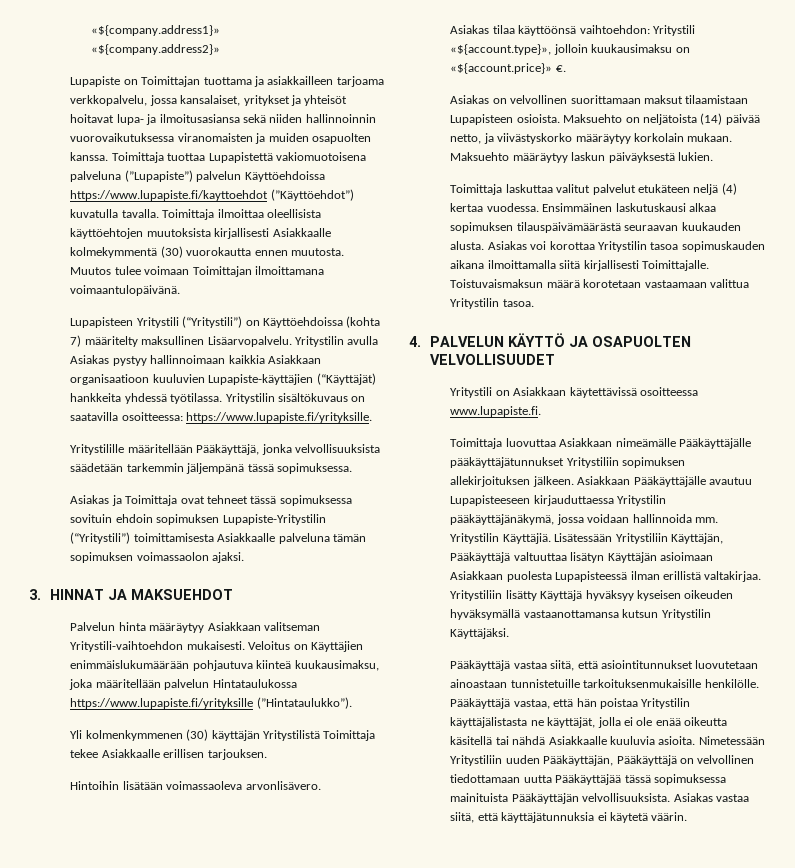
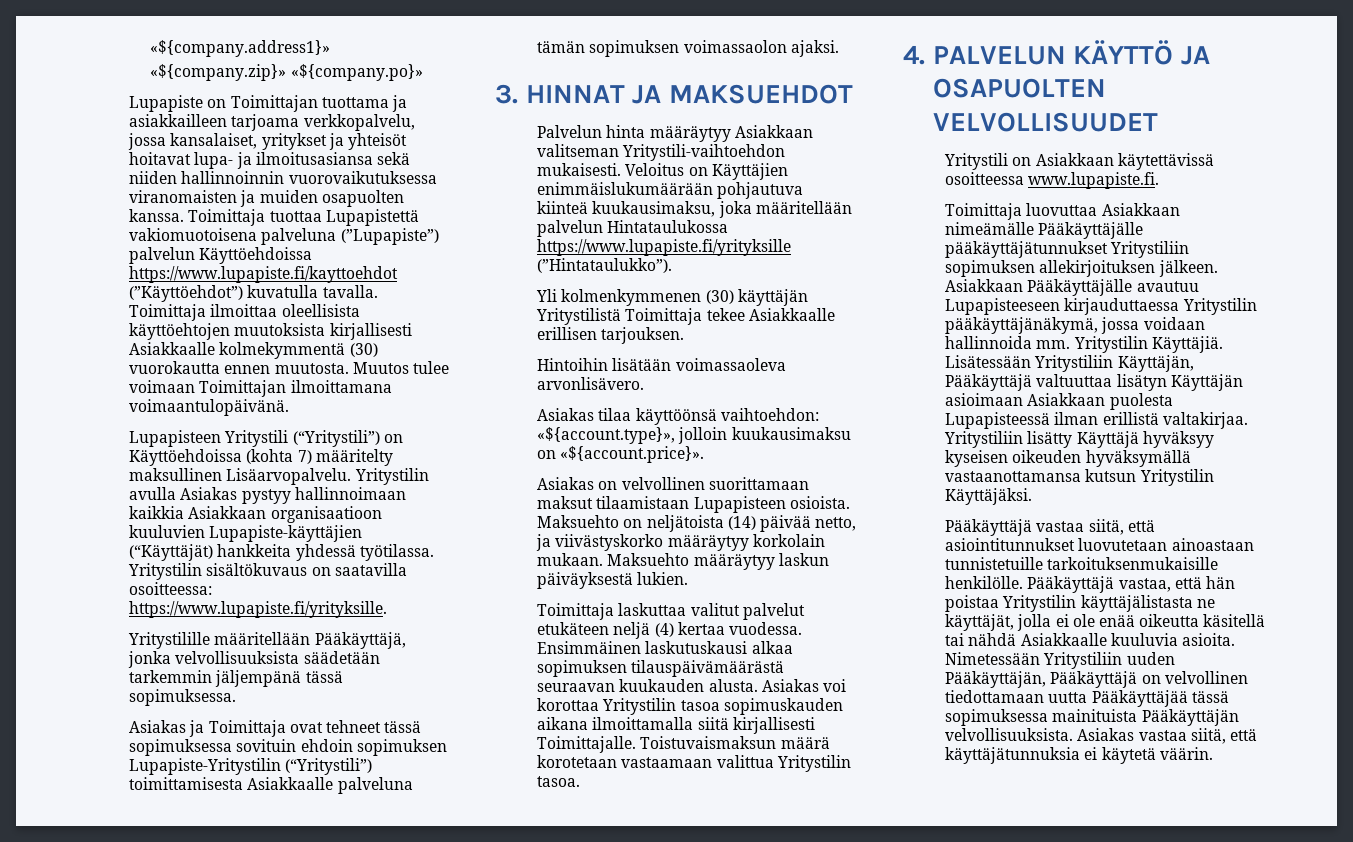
- «${company.address2}»
+ «${company.zip}» «${company.po}»
- Asiakas tilaa käyttöönsä vaihtoehdon: Yritystili «${account.type}», jolloin kuukausimaksu on «${account.price}» €.
+ Asiakas tilaa käyttöönsä vaihtoehdon: «${account.type}», jolloin kuukausimaksu on «${account.price}».

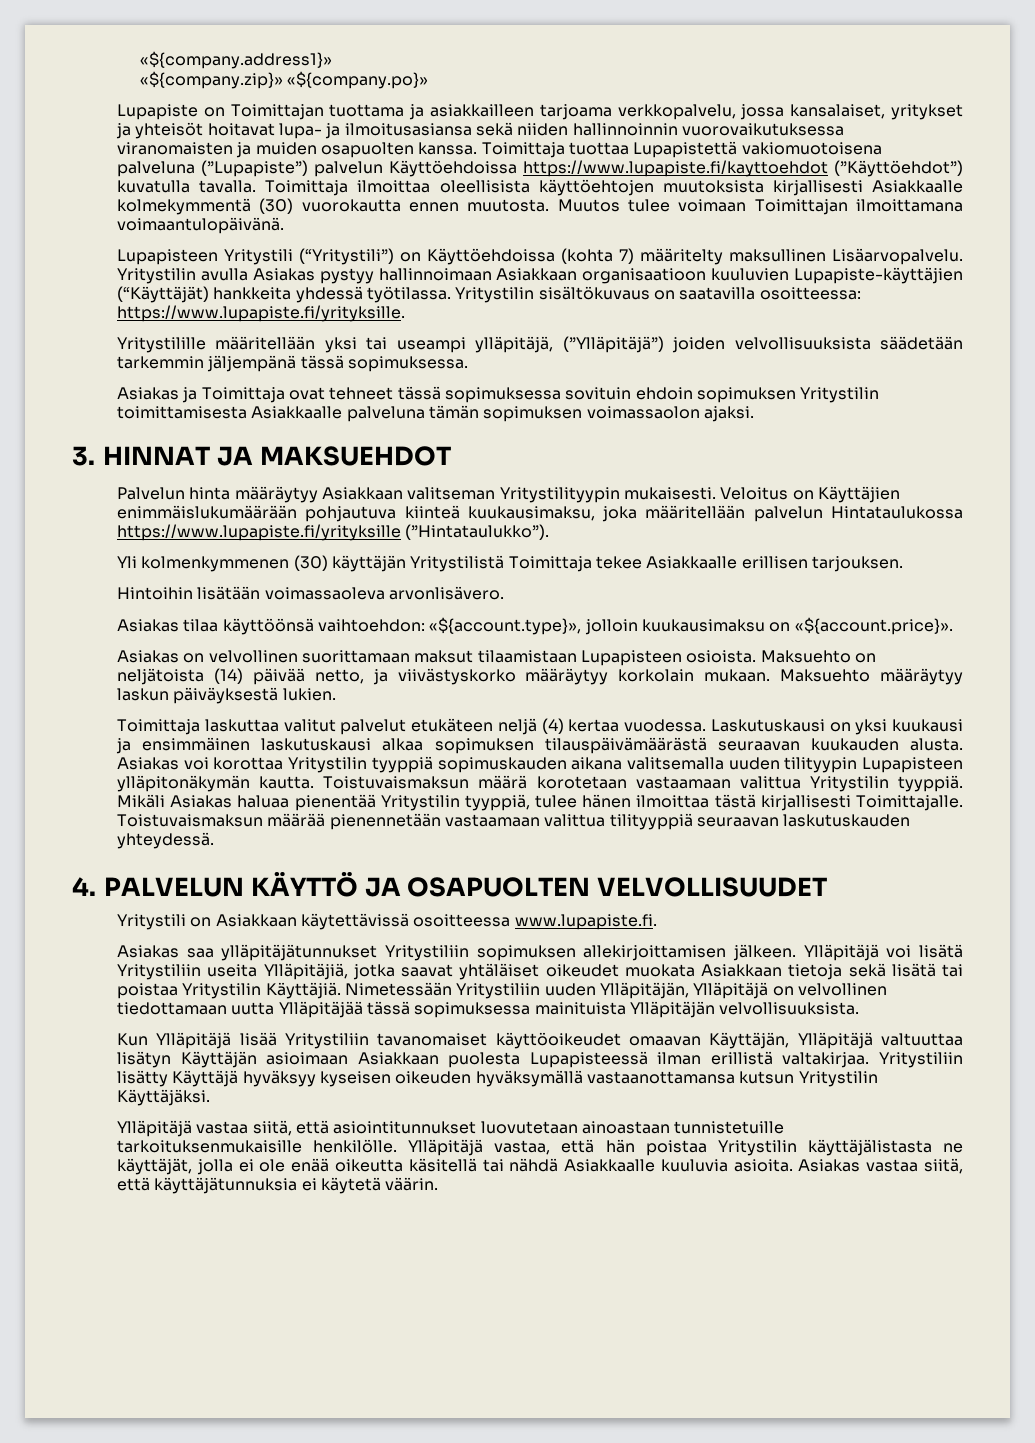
- Yritystilin avulla Asiakas pystyy hallinnoimaan kaikkia Asiakkaan organisaatioon kuuluvien Lupapiste-käyttäjien (“Käyttäjät) hankkeita yhdessä työtilassa.
+ Yritystilin avulla Asiakas pystyy hallinnoimaan Asiakkaan organisaatioon kuuluvien Lupapiste-käyttäjien (“Käyttäjät) hankkeita yhdessä työtilassa.
- Yritystilille määritellään Pääkäyttäjä, jonka velvollisuuksista säädetään tarkemmin jäljempänä tässä sopimuksessa.
+ Yritystilille määritellään yksi tai useampi ylläpitäjä, (”Ylläpitäjä”) joiden velvollisuuksista säädetään tarkemmin jäljempänä tässä sopimuksessa.
- Asiakas ja Toimittaja ovat tehneet tässä sopimuksessa sovituin ehdoin sopimuksen Lupapiste-Yritystilin (“Yritystili”) toimittamisesta Asiakkaalle palveluna tämän sopimuksen voimassaolon ajaksi.
+ Asiakas ja Toimittaja ovat tehneet tässä sopimuksessa sovituin ehdoin sopimuksen Yritystilin toimittamisesta Asiakkaalle palveluna tämän sopimuksen voimassaolon ajaksi.
- Palvelun hinta määräytyy Asiakkaan valitseman Yritystili-vaihtoehdon mukaisesti.
+ Palvelun hinta määräytyy Asiakkaan valitseman Yritystilityypin mukaisesti.
- Ensimmäinen laskutuskausi alkaa sopimuksen tilauspäivämäärästä seuraavan kuukauden alusta.
+ Laskutuskausi on yksi kuukausi ja ensimmäinen laskutuskausi alkaa sopimuksen tilauspäivämäärästä seuraavan kuukauden alusta.
- Asiakas voi korottaa Yritystilin tasoa sopimuskauden aikana ilmoittamalla siitä kirjallisesti Toimittajalle.
+ Asiakas voi korottaa Yritystilin tyyppiä sopimuskauden aikana valitsemalla uuden tilityypin Lupapisteen ylläpitonäkymän kautta.
- Toistuvaismaksun määrä korotetaan vastaamaan valittua Yritystilin tasoa.
+ Toistuvaismaksun määrä korotetaan vastaamaan valittua Yritystilin tyyppiä. Mikäli Asiakas haluaa pienentää Yritystilin tyyppiä, tulee hänen ilmoittaa tästä kirjallisesti Toimittajalle. Toistuvaismaksun määrää pienennetään vastaamaan valittua tilityyppiä seuraavan laskutuskauden yhteydessä.
- Toimittaja luovuttaa Asiakkaan nimeämälle Pääkäyttäjälle pääkäyttäjätunnukset Yritystiliin sopimuksen allekirjoituksen jälkeen. Asiakkaan Pääkäyttäjälle avautuu Lupapisteeseen kirjauduttaessa Yritystilin pääkäyttäjänäkymä, jossa voidaan hallinnoida mm. Yritystilin Käyttäjiä. Lisätessään Yritystiliin Käyttäjän, Pääkäyttäjä valtuuttaa lisätyn Käyttäjän asioimaan Asiakkaan puolesta Lupapisteessä ilman erillistä valtakirjaa.
+ Asiakas saa ylläpitäjätunnukset Yritystiliin sopimuksen allekirjoittamisen jälkeen. Ylläpitäjä voi lisätä Yritystiliin useita Ylläpitäjiä, jotka saavat yhtäläiset oikeudet muokata Asiakkaan tietoja sekä lisätä tai poistaa Yritystilin Käyttäjiä. Nimetessään Yritystiliin uuden Ylläpitäjän, Ylläpitäjä on velvollinen tiedottamaan uutta Ylläpitäjää tässä sopimuksessa mainituista Ylläpitäjän velvollisuuksista.
+ Kun Ylläpitäjä lisää Yritystiliin tavanomaiset käyttöoikeudet omaavan Käyttäjän, Ylläpitäjä valtuuttaa lisätyn Käyttäjän asioimaan Asiakkaan puolesta Lupapisteessä ilman erillistä valtakirjaa.
- Pääkäyttäjä vastaa siitä, että asiointitunnukset luovutetaan ainoastaan tunnistetuille tarkoituksenmukaisille henkilölle.
+ Ylläpitäjä vastaa siitä, että asiointitunnukset luovutetaan ainoastaan tunnistetuille tarkoituksenmukaisille henkilölle.
- Pääkäyttäjä vastaa, että hän poistaa Yritystilin käyttäjälistasta ne käyttäjät, jolla ei ole enää oikeutta käsitellä tai nähdä Asiakkaalle kuuluvia asioita.
+ Ylläpitäjä vastaa, että hän poistaa Yritystilin käyttäjälistasta ne käyttäjät, jolla ei ole enää oikeutta käsitellä tai nähdä Asiakkaalle kuuluvia asioita.
- Nimetessään Yritystiliin uuden Pääkäyttäjän, Pääkäyttäjä on velvollinen tiedottamaan uutta Pääkäyttäjää tässä sopimuksessa mainituista Pääkäyttäjän velvollisuuksista.

